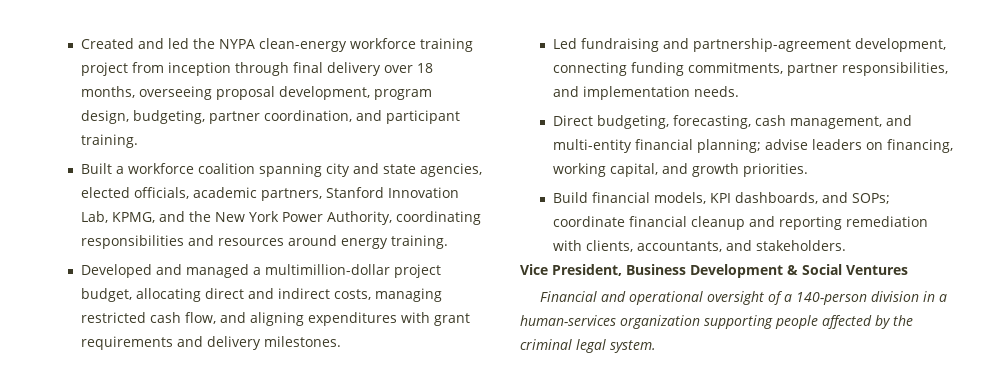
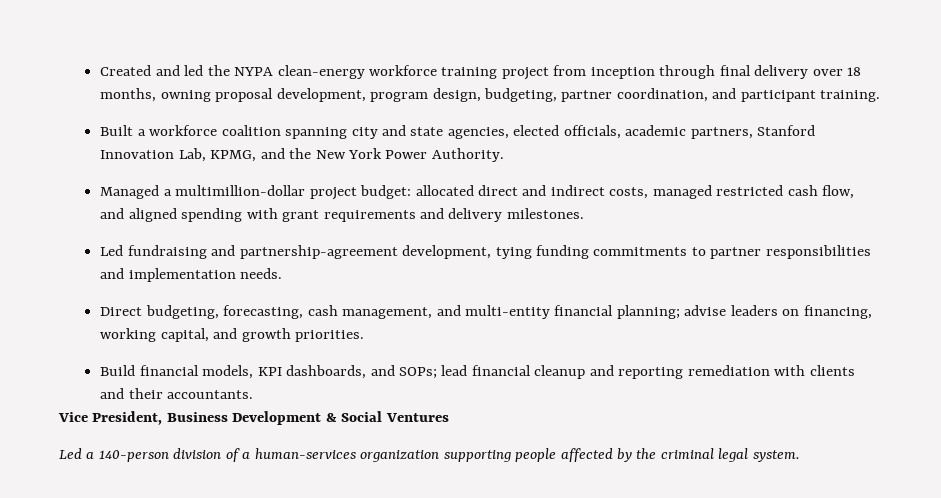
- Created and led the NYPA clean-energy workforce training project from inception through final delivery over 18 months, overseeing proposal development, program design, budgeting, partner coordination, and participant training.
+ Created and led the NYPA clean-energy workforce training project from inception through final delivery over 18 months, owning proposal development, program design, budgeting, partner coordination, and participant training.
- Built a workforce coalition spanning city and state agencies, elected officials, academic partners, Stanford Innovation Lab, KPMG, and the New York Power Authority, coordinating responsibilities and resources around energy training.
- Developed and managed a multimillion-dollar project budget, allocating direct and indirect costs, managing restricted cash flow, and aligning expenditures with grant requirements and delivery milestones.
+ Built a workforce coalition spanning city and state agencies, elected officials, academic partners, Stanford Innovation Lab, KPMG, and the New York Power Authority.
+ Managed a multimillion-dollar project budget: allocated direct and indirect costs, managed restricted cash flow, and aligned spending with grant requirements and delivery milestones.
- Led fundraising and partnership-agreement development, connecting funding commitments, partner responsibilities, and implementation needs.
+ Led fundraising and partnership-agreement development, tying funding commitments to partner responsibilities and implementation needs.
- Build financial models, KPI dashboards, and SOPs; coordinate financial cleanup and reporting remediation with clients, accountants, and stakeholders.
+ Build financial models, KPI dashboards, and SOPs; lead financial cleanup and reporting remediation with clients and their accountants.
- Financial and operational oversight of a 140-person division in a human-services organization supporting people affected by the criminal legal system.
+ Led a 140-person division of a human-services organization supporting people affected by the criminal legal system.

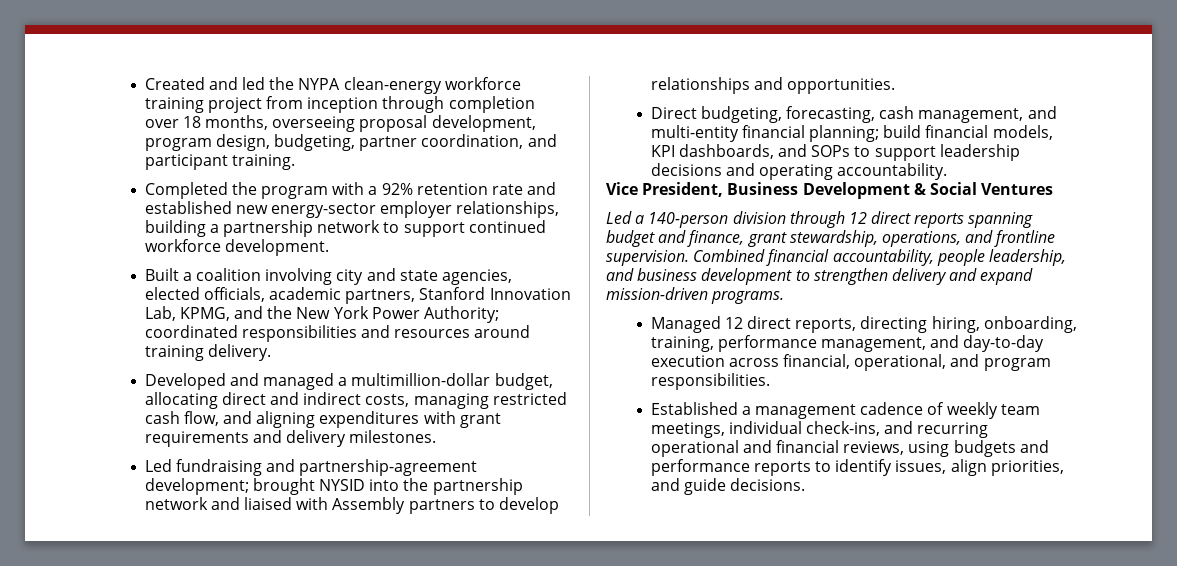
- Created and led the NYPA clean-energy workforce training project from inception through final delivery over 18 months, owning proposal development, program design, budgeting, partner coordination, and participant training.
+ Created and led the NYPA clean-energy workforce training project from inception through completion over 18 months, overseeing proposal development, program design, budgeting, partner coordination, and participant training.
+ Completed the program with a 92% retention rate and established new energy-sector employer relationships, building a partnership network to support continued workforce development.
- Built a workforce coalition spanning city and state agencies, elected officials, academic partners, Stanford Innovation Lab, KPMG, and the New York Power Authority.
- Managed a multimillion-dollar project budget: allocated direct and indirect costs, managed restricted cash flow, and aligned spending with grant requirements and delivery milestones.
+ Built a coalition involving city and state agencies, elected officials, academic partners, Stanford Innovation Lab, KPMG, and the New York Power Authority; coordinated responsibilities and resources around training delivery.
+ Developed and managed a multimillion-dollar budget, allocating direct and indirect costs, managing restricted cash flow, and aligning expenditures with grant requirements and delivery milestones.
- Led fundraising and partnership-agreement development, tying funding commitments to partner responsibilities and implementation needs.
+ Led fundraising and partnership-agreement development; brought NYSID into the partnership network and liaised with Assembly partners to develop relationships and opportunities.
- Direct budgeting, forecasting, cash management, and multi-entity financial planning; advise leaders on financing, working capital, and growth priorities.
- Build financial models, KPI dashboards, and SOPs; lead financial cleanup and reporting remediation with clients and their accountants.
+ Direct budgeting, forecasting, cash management, and multi-entity financial planning; build financial models, KPI dashboards, and SOPs to support leadership decisions and operating accountability.
- Led a 140-person division of a human-services organization supporting people affected by the criminal legal system.
+ Led a 140-person division through 12 direct reports spanning budget and finance, grant stewardship, operations, and frontline supervision. Combined financial accountability, people leadership, and business development to strengthen delivery and expand mission-driven programs.
+ Managed 12 direct reports, directing hiring, onboarding, training, performance management, and day-to-day execution across financial, operational, and program responsibilities.
+ Established a management cadence of weekly team meetings, individual check-ins, and recurring operational and financial reviews, using budgets and performance reports to identify issues, align priorities, and guide decisions.

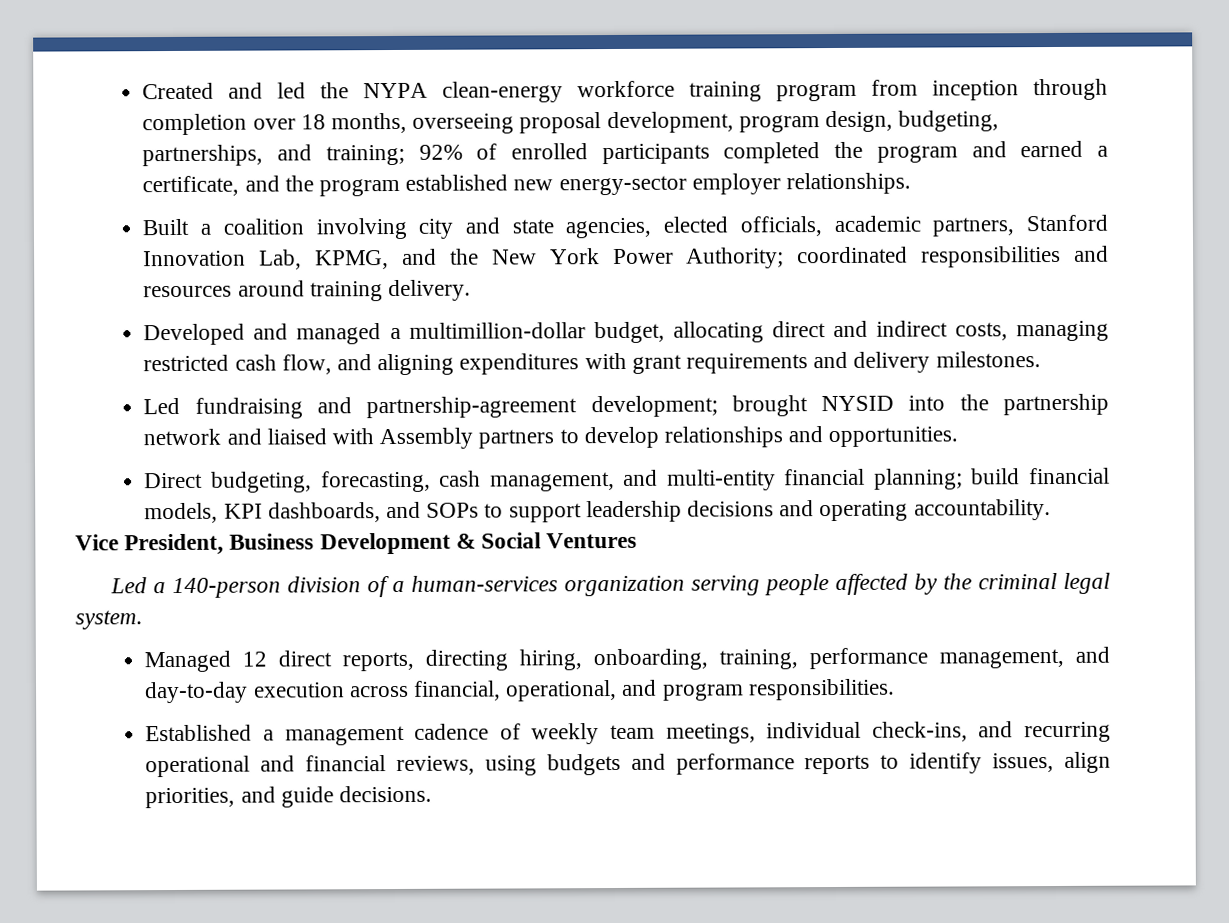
- Created and led the NYPA clean-energy workforce training project from inception through completion over 18 months, overseeing proposal development, program design, budgeting, partner coordination, and participant training.
- Completed the program with a 92% retention rate and established new energy-sector employer relationships, building a partnership network to support continued workforce development.
+ Created and led the NYPA clean-energy workforce training program from inception through completion over 18 months, overseeing proposal development, program design, budgeting, partnerships, and training; 92% of enrolled participants completed the program and earned a certificate, and the program established new energy-sector employer relationships.
- Led a 140-person division through 12 direct reports spanning budget and finance, grant stewardship, operations, and frontline supervision. Combined financial accountability, people leadership, and business development to strengthen delivery and expand mission-driven programs.
+ Led a 140-person division of a human-services organization serving people affected by the criminal legal system.

